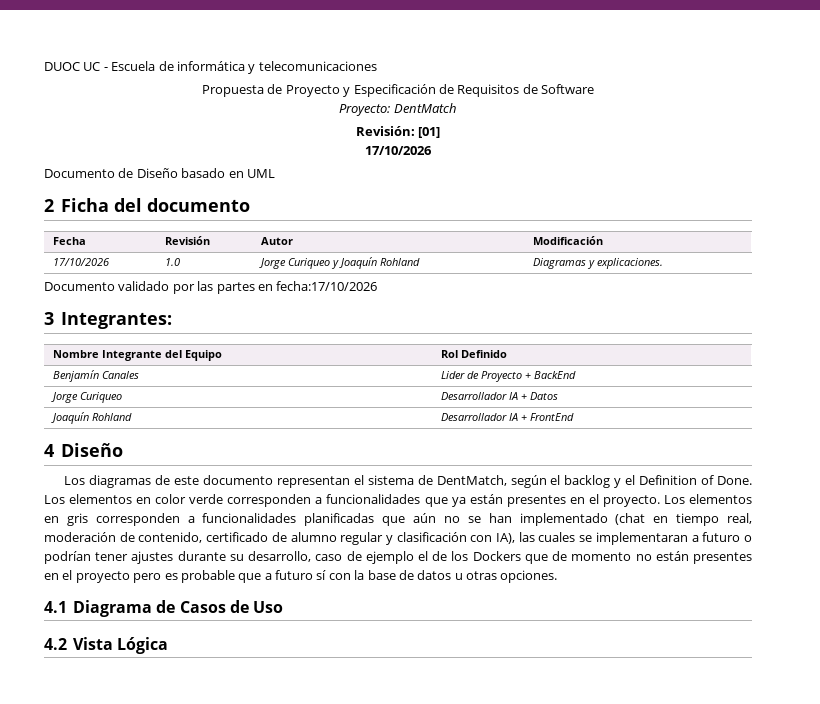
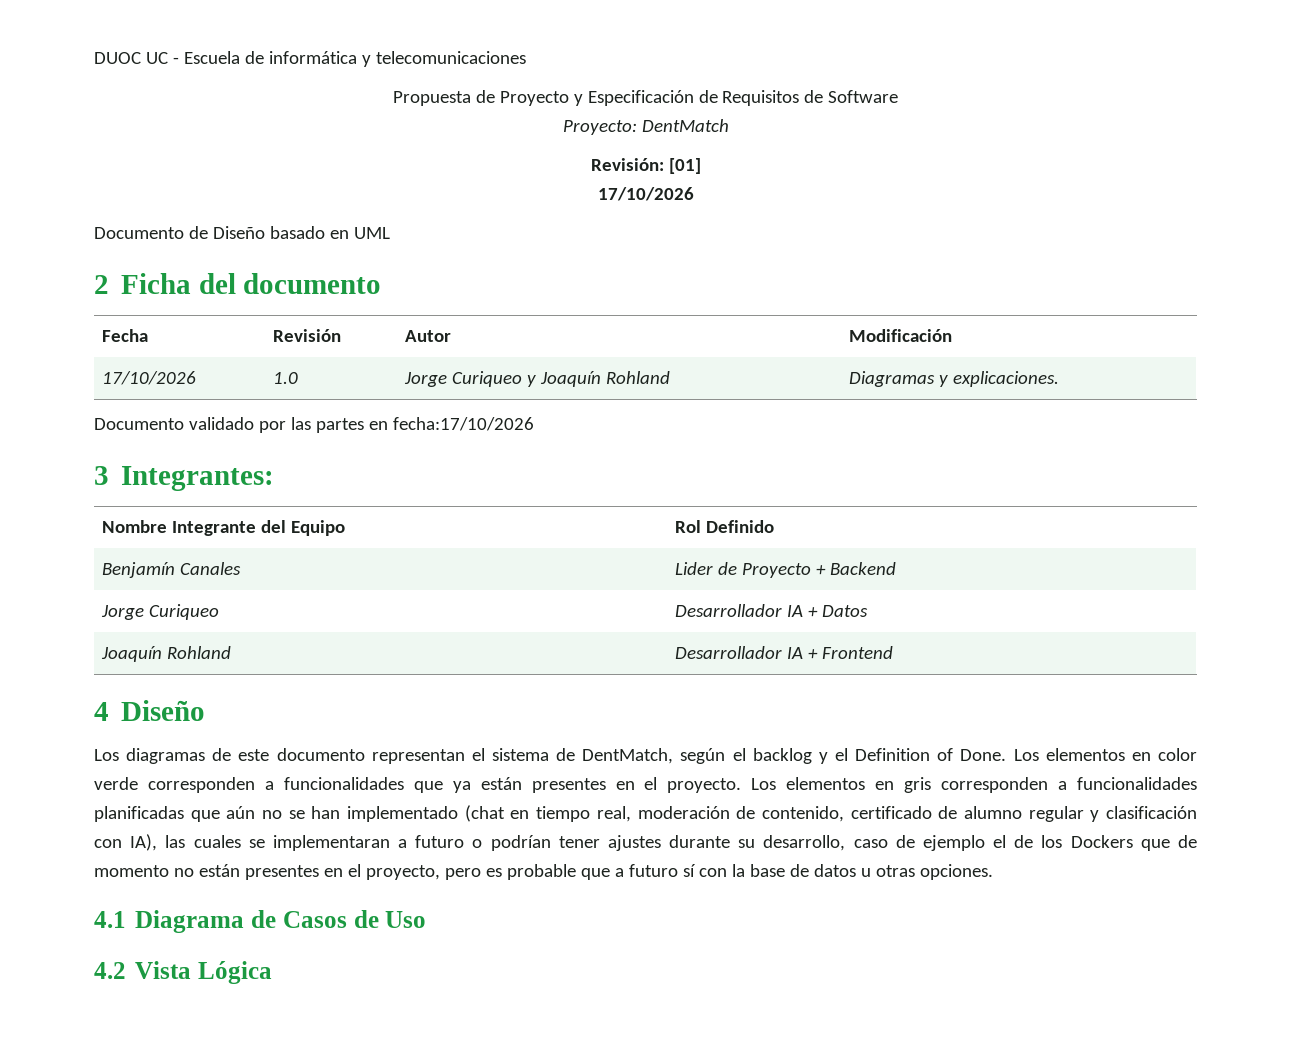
- Benjamín Canales | Lider de Proyecto + BackEnd
+ Benjamín Canales | Lider de Proyecto + Backend
- Joaquín Rohland | Desarrollador IA + FrontEnd
+ Joaquín Rohland | Desarrollador IA + Frontend
- Los elementos en gris corresponden a funcionalidades planificadas que aún no se han implementado (chat en tiempo real, moderación de contenido, certificado de alumno regular y clasificación con IA), las cuales se implementaran a futuro o podrían tener ajustes durante su desarrollo, caso de ejemplo el de los Dockers que de momento no están presentes en el proyecto pero es probable que a futuro sí con la base de datos u otras opciones.
+ Los elementos en gris corresponden a funcionalidades planificadas que aún no se han implementado (chat en tiempo real, moderación de contenido, certificado de alumno regular y clasificación con IA), las cuales se implementaran a futuro o podrían tener ajustes durante su desarrollo, caso de ejemplo el de los Dockers que de momento no están presentes en el proyecto, pero es probable que a futuro sí con la base de datos u otras opciones.

